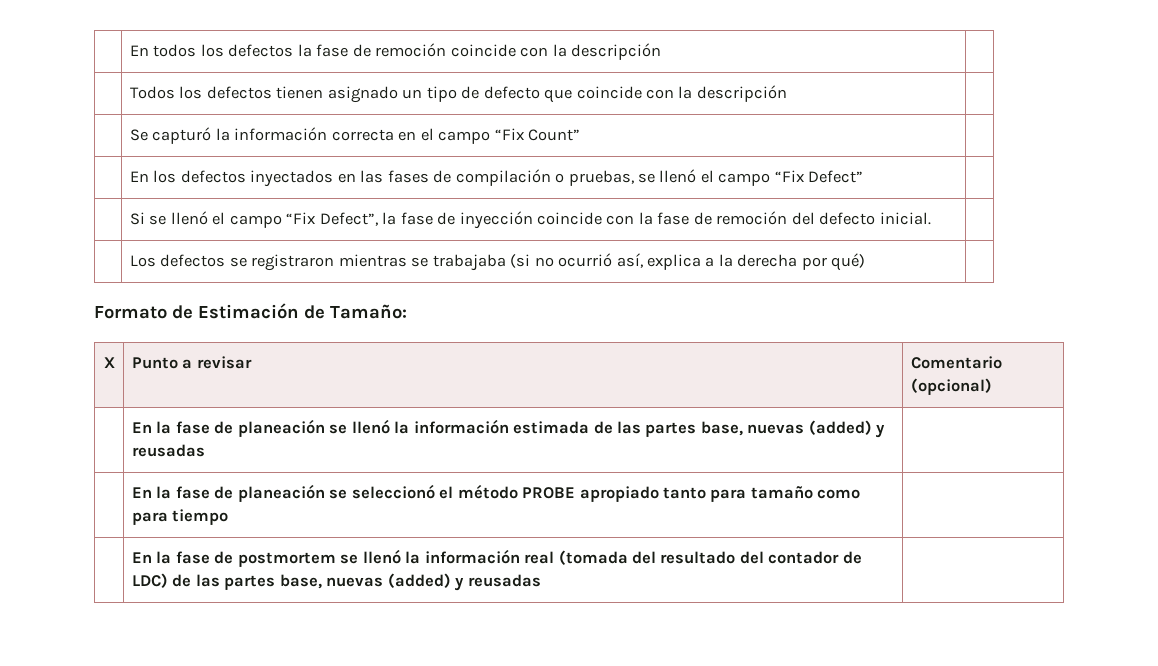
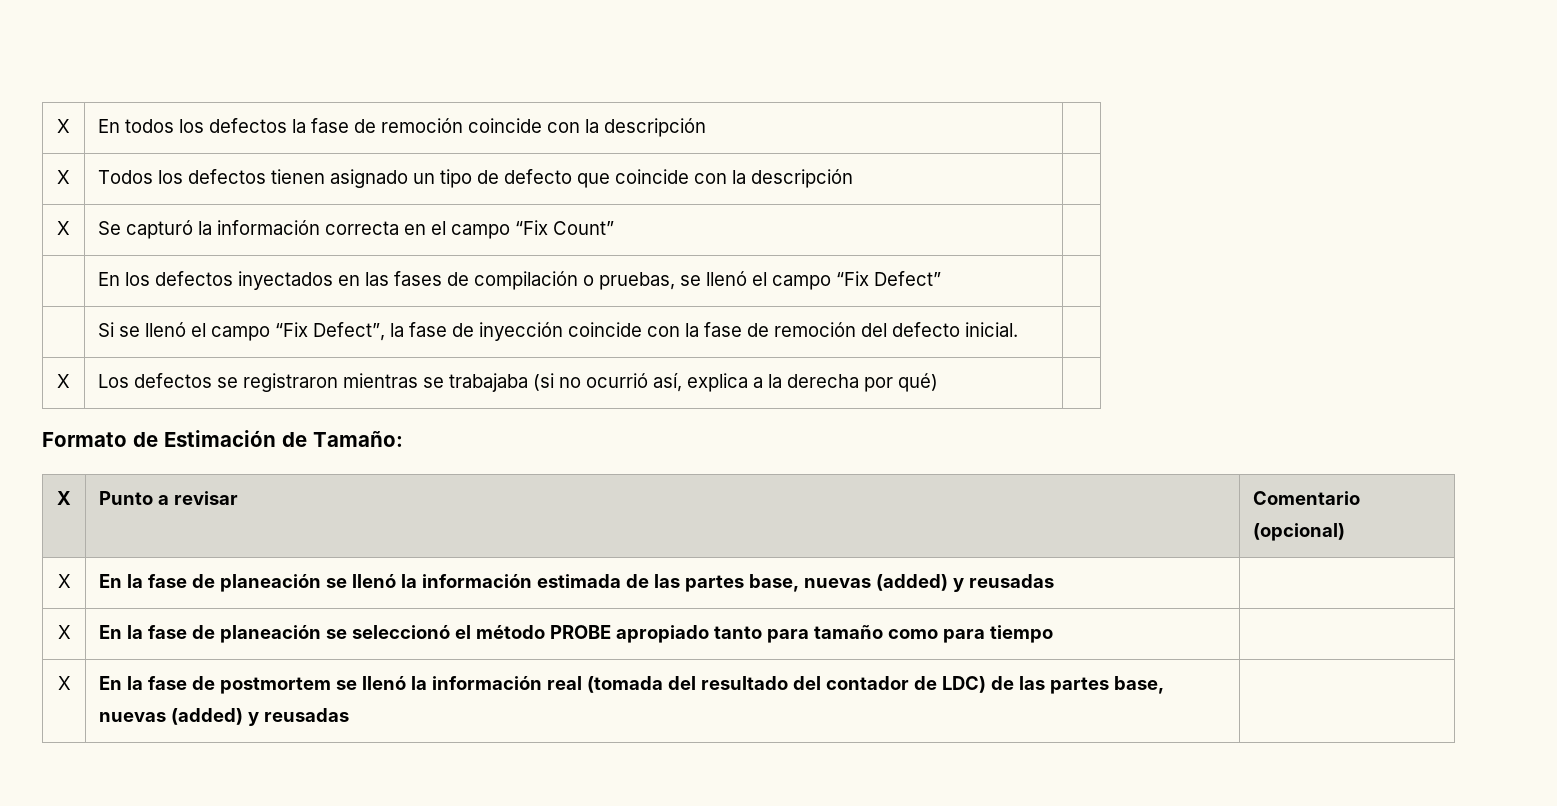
- | En todos los defectos la fase de remoción coincide con la descripción |
+ X | En todos los defectos la fase de remoción coincide con la descripción |
- | Todos los defectos tienen asignado un tipo de defecto que coincide con la descripción |
+ X | Todos los defectos tienen asignado un tipo de defecto que coincide con la descripción |
- | Se capturó la información correcta en el campo “Fix Count” |
+ X | Se capturó la información correcta en el campo “Fix Count” |
- | Los defectos se registraron mientras se trabajaba (si no ocurrió así, explica a la derecha por qué) |
+ X | Los defectos se registraron mientras se trabajaba (si no ocurrió así, explica a la derecha por qué) |
- | En la fase de planeación se llenó la información estimada de las partes base, nuevas (added) y reusadas |
+ X | En la fase de planeación se llenó la información estimada de las partes base, nuevas (added) y reusadas |
- | En la fase de planeación se seleccionó el método PROBE apropiado tanto para tamaño como para tiempo |
+ X | En la fase de planeación se seleccionó el método PROBE apropiado tanto para tamaño como para tiempo |
- | En la fase de postmortem se llenó la información real (tomada del resultado del contador de LDC) de las partes base, nuevas (added) y reusadas |
+ X | En la fase de postmortem se llenó la información real (tomada del resultado del contador de LDC) de las partes base, nuevas (added) y reusadas |

